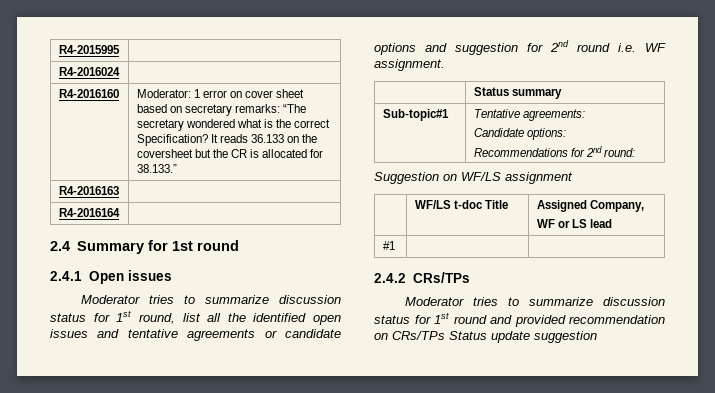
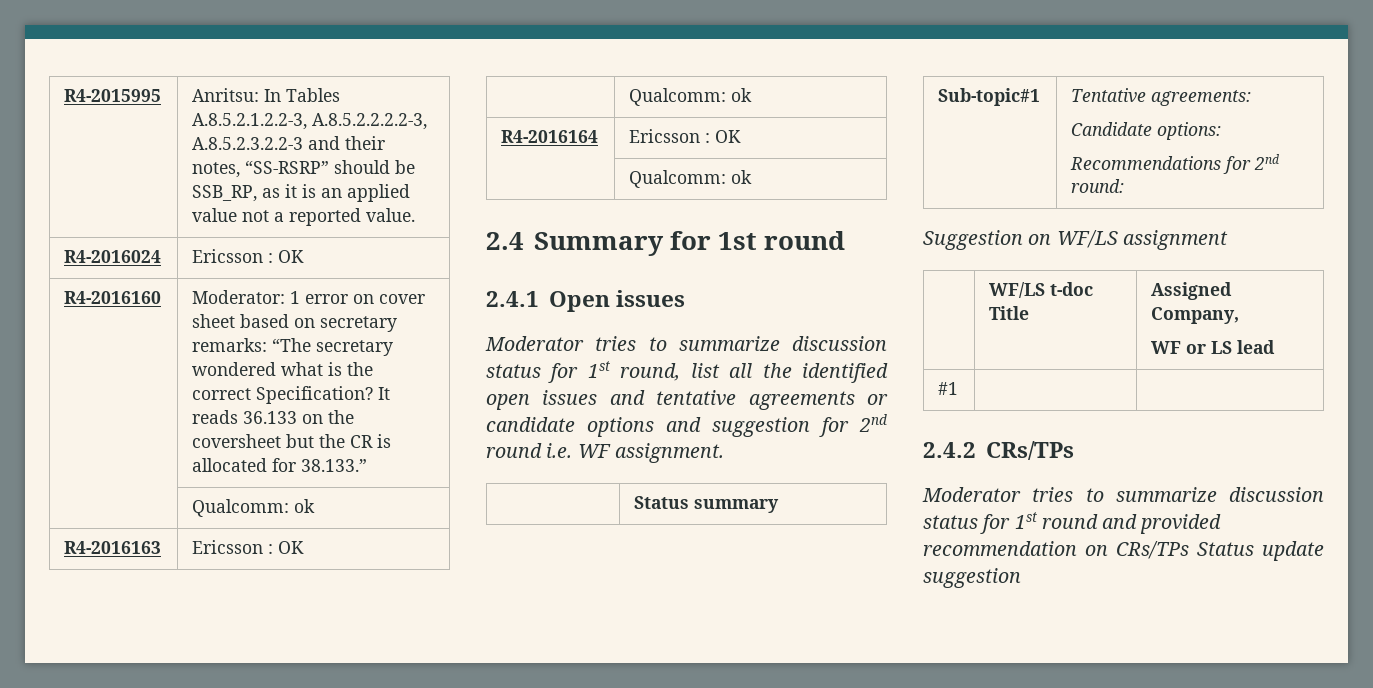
- R4-2015995 |
- R4-2016024 |
+ R4-2015995 | Anritsu: In Tables A.8.5.2.1.2.2-3, A.8.5.2.2.2.2-3, A.8.5.2.3.2.2-3 and their notes, “SS-RSRP” should be SSB_RP, as it is an applied value not a reported value.
+ R4-2016024 | Ericsson : OK
  R4-2016160 | Moderator: 1 error on cover sheet based on secretary remarks: “The secretary wondered what is the correct Specification? It reads 36.133 on the coversheet but the CR is allocated for 38.133.”
+ | Qualcomm: ok
- R4-2016163 |
- R4-2016164 |
+ R4-2016163 | Ericsson : OK
+ | Qualcomm: ok
+ R4-2016164 | Ericsson : OK
+ | Qualcomm: ok

